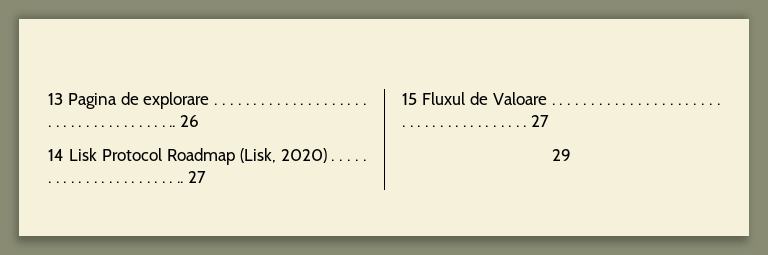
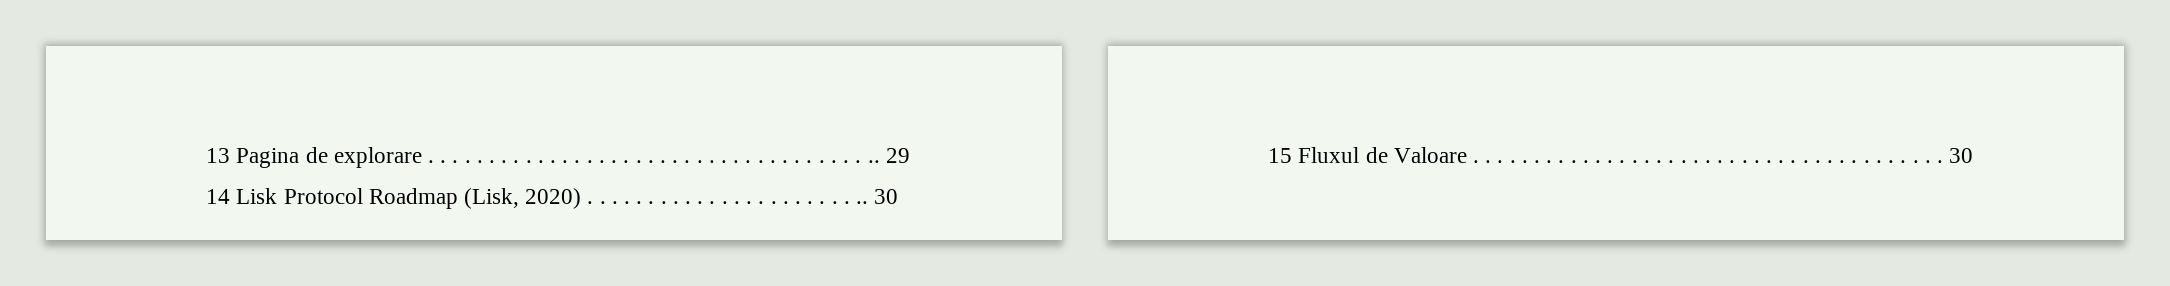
- 26
+ 29
- 14 Lisk Protocol Roadmap (Lisk, 2020) . . . . . . . . . . . . . . . . . . . . . . .. 27
+ 14 Lisk Protocol Roadmap (Lisk, 2020) . . . . . . . . . . . . . . . . . . . . . . .. 30
- 15 Fluxul de Valoare . . . . . . . . . . . . . . . . . . . . . . . . . . . . . . . . . . . . . . . 27
- 29
+ 15 Fluxul de Valoare . . . . . . . . . . . . . . . . . . . . . . . . . . . . . . . . . . . . . . . 30

